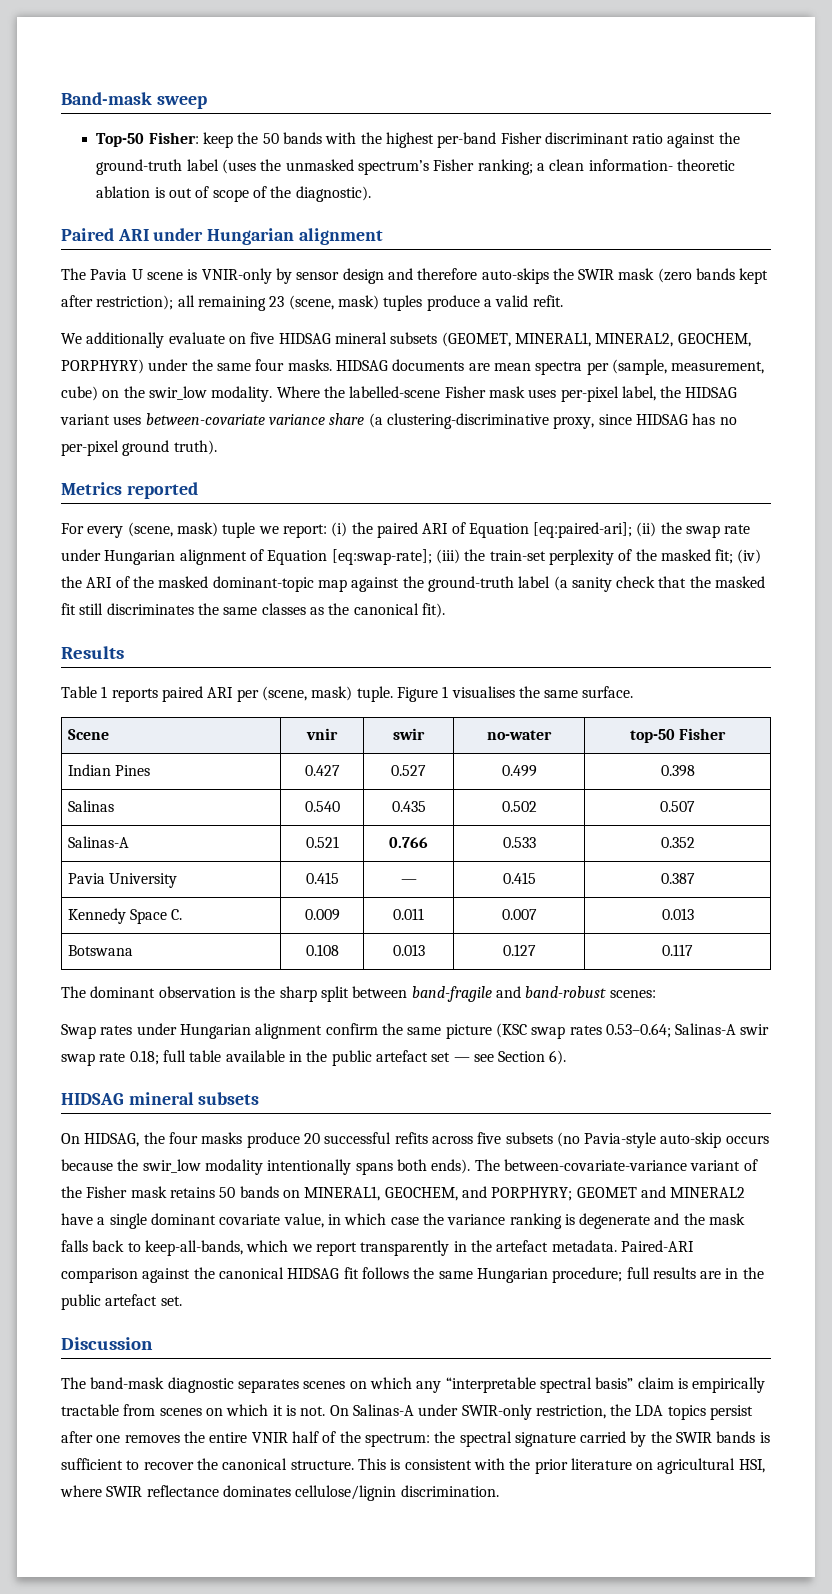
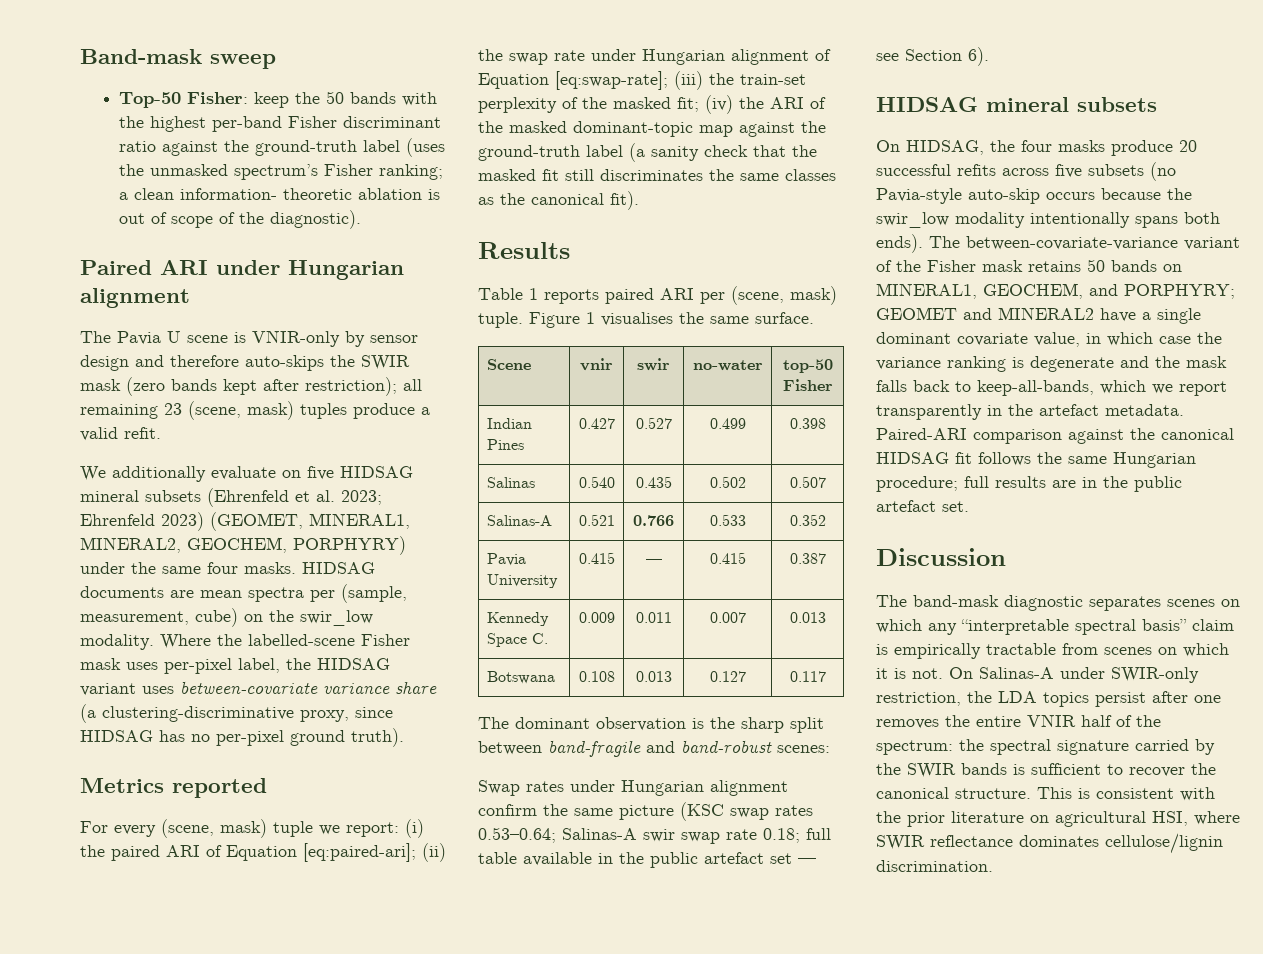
- We additionally evaluate on five HIDSAG mineral subsets (GEOMET, MINERAL1, MINERAL2, GEOCHEM, PORPHYRY) under the same four masks.
+ We additionally evaluate on five HIDSAG mineral subsets (Ehrenfeld et al. 2023; Ehrenfeld 2023) (GEOMET, MINERAL1, MINERAL2, GEOCHEM, PORPHYRY) under the same four masks.

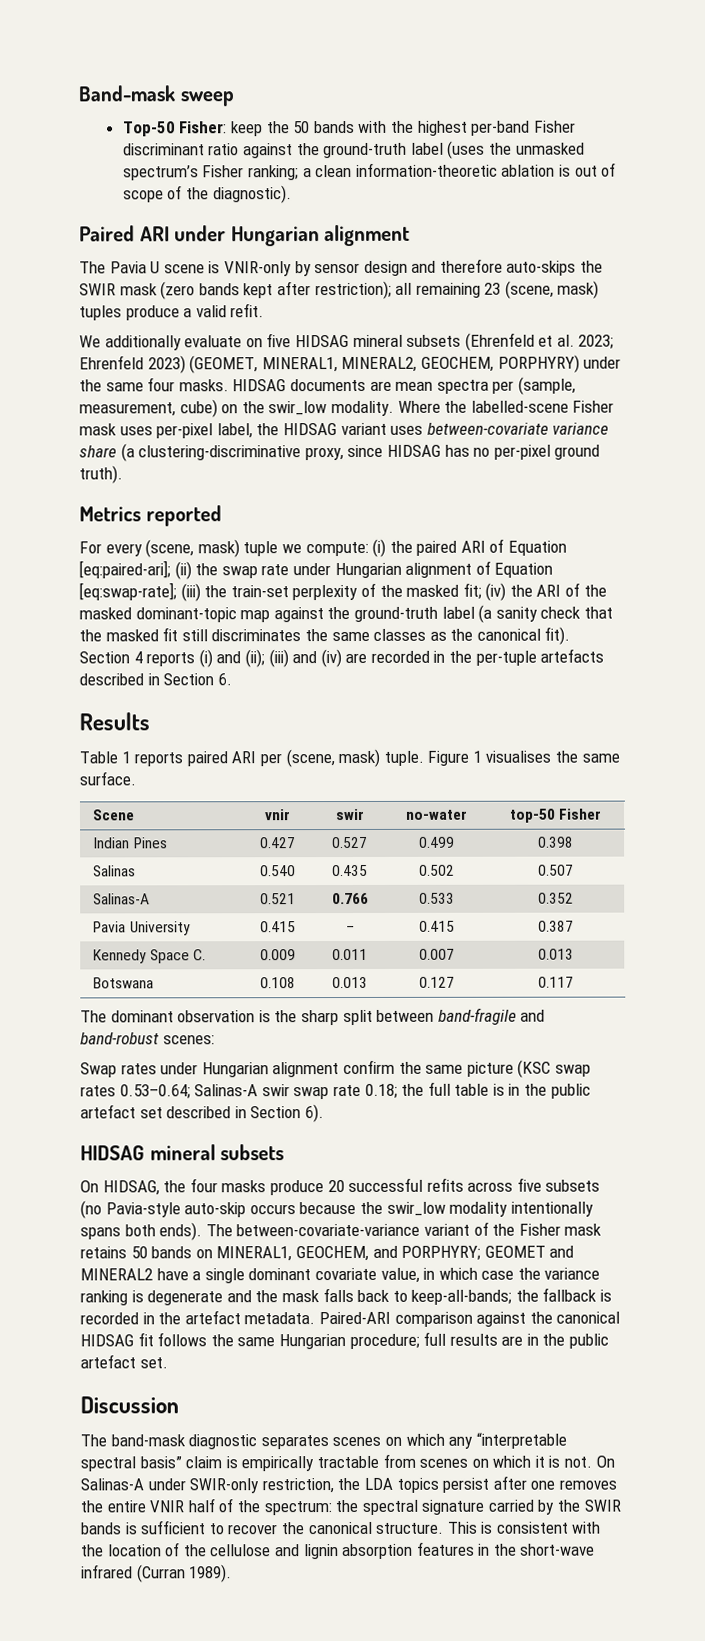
- Top-50 Fisher: keep the 50 bands with the highest per-band Fisher discriminant ratio against the ground-truth label (uses the unmasked spectrum’s Fisher ranking; a clean information- theoretic ablation is out of scope of the diagnostic).
+ Top-50 Fisher: keep the 50 bands with the highest per-band Fisher discriminant ratio against the ground-truth label (uses the unmasked spectrum’s Fisher ranking; a clean information-theoretic ablation is out of scope of the diagnostic).
- For every (scene, mask) tuple we report: (i) the paired ARI of Equation [eq:paired-ari]; (ii) the swap rate under Hungarian alignment of Equation [eq:swap-rate]; (iii) the train-set perplexity of the masked fit; (iv) the ARI of the masked dominant-topic map against the ground-truth label (a sanity check that the masked fit still discriminates the same classes as the canonical fit).
+ For every (scene, mask) tuple we compute: (i) the paired ARI of Equation [eq:paired-ari]; (ii) the swap rate under Hungarian alignment of Equation [eq:swap-rate]; (iii) the train-set perplexity of the masked fit; (iv) the ARI of the masked dominant-topic map against the ground-truth label (a sanity check that the masked fit still discriminates the same classes as the canonical fit). Section 4 reports (i) and (ii); (iii) and (iv) are recorded in the per-tuple artefacts described in Section 6.
- Pavia University | 0.415 | — | 0.415 | 0.387
+ Pavia University | 0.415 | – | 0.415 | 0.387
- Swap rates under Hungarian alignment confirm the same picture (KSC swap rates 0.53–0.64; Salinas-A swir swap rate 0.18; full table available in the public artefact set — see Section 6).
+ Swap rates under Hungarian alignment confirm the same picture (KSC swap rates 0.53–0.64; Salinas-A swir swap rate 0.18; the full table is in the public artefact set described in Section 6).
- The between-covariate-variance variant of the Fisher mask retains 50 bands on MINERAL1, GEOCHEM, and PORPHYRY; GEOMET and MINERAL2 have a single dominant covariate value, in which case the variance ranking is degenerate and the mask falls back to keep-all-bands, which we report transparently in the artefact metadata.
+ The between-covariate-variance variant of the Fisher mask retains 50 bands on MINERAL1, GEOCHEM, and PORPHYRY; GEOMET and MINERAL2 have a single dominant covariate value, in which case the variance ranking is degenerate and the mask falls back to keep-all-bands; the fallback is recorded in the artefact metadata.
- This is consistent with the prior literature on agricultural HSI, where SWIR reflectance dominates cellulose/lignin discrimination.
+ This is consistent with the location of the cellulose and lignin absorption features in the short-wave infrared (Curran 1989).

